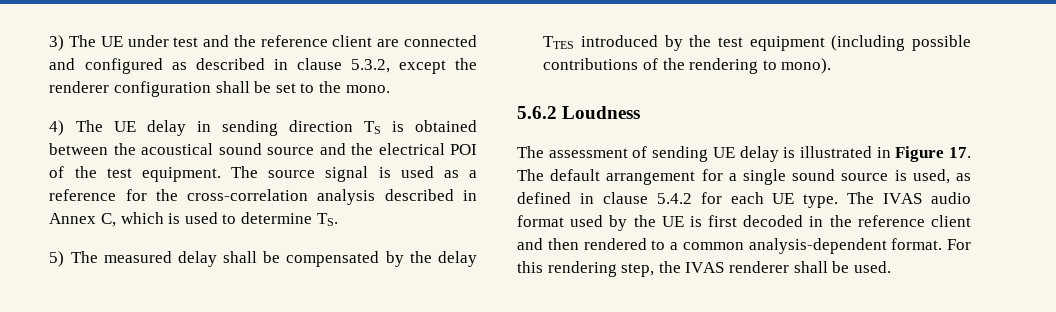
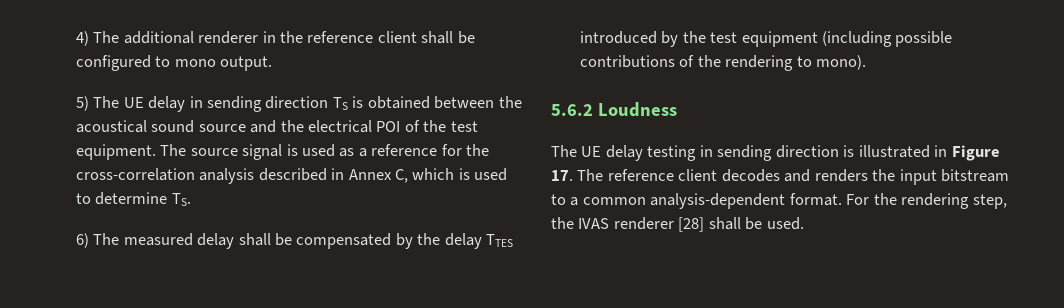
- 3) The UE under test and the reference client are connected and configured as described in clause 5.3.2, except the renderer configuration shall be set to the mono.
- 4) The UE delay in sending direction TS is obtained between the acoustical sound source and the electrical POI of the test equipment.
+ 4) The additional renderer in the reference client shall be configured to mono output.
+ 5) The UE delay in sending direction TS is obtained between the acoustical sound source and the electrical POI of the test equipment.
- 5) The measured delay shall be compensated by the delay TTES introduced by the test equipment (including possible contributions of the rendering to mono).
+ 6) The measured delay shall be compensated by the delay TTES introduced by the test equipment (including possible contributions of the rendering to mono).
- The assessment of sending UE delay is illustrated in Figure 17. The default arrangement for a single sound source is used, as defined in clause 5.4.2 for each UE type. The IVAS audio format used by the UE is first decoded in the reference client and then rendered to a common analysis-dependent format.
+ The UE delay testing in sending direction is illustrated in Figure 17. The reference client decodes and renders the input bitstream to a common analysis-dependent format.
- For this rendering step, the IVAS renderer shall be used.
+ For the rendering step, the IVAS renderer [28] shall be used.

